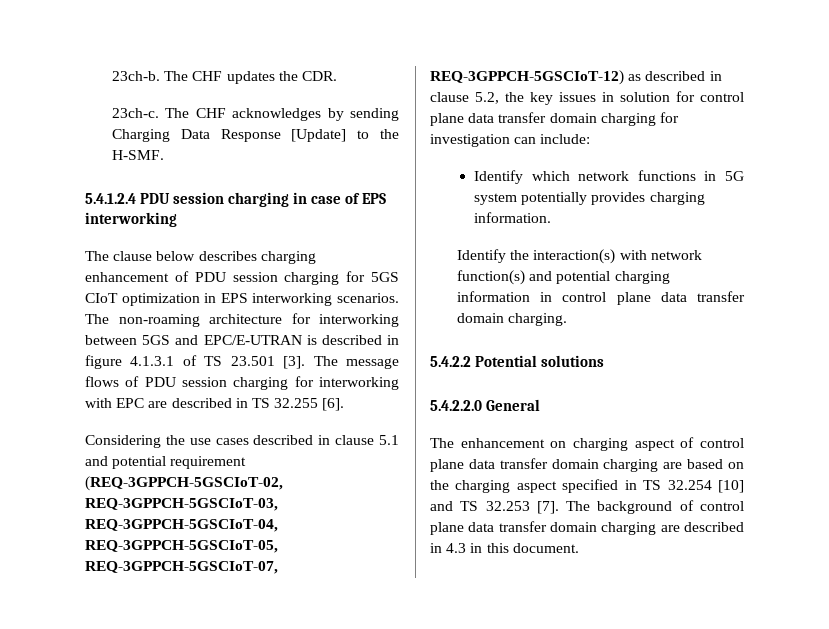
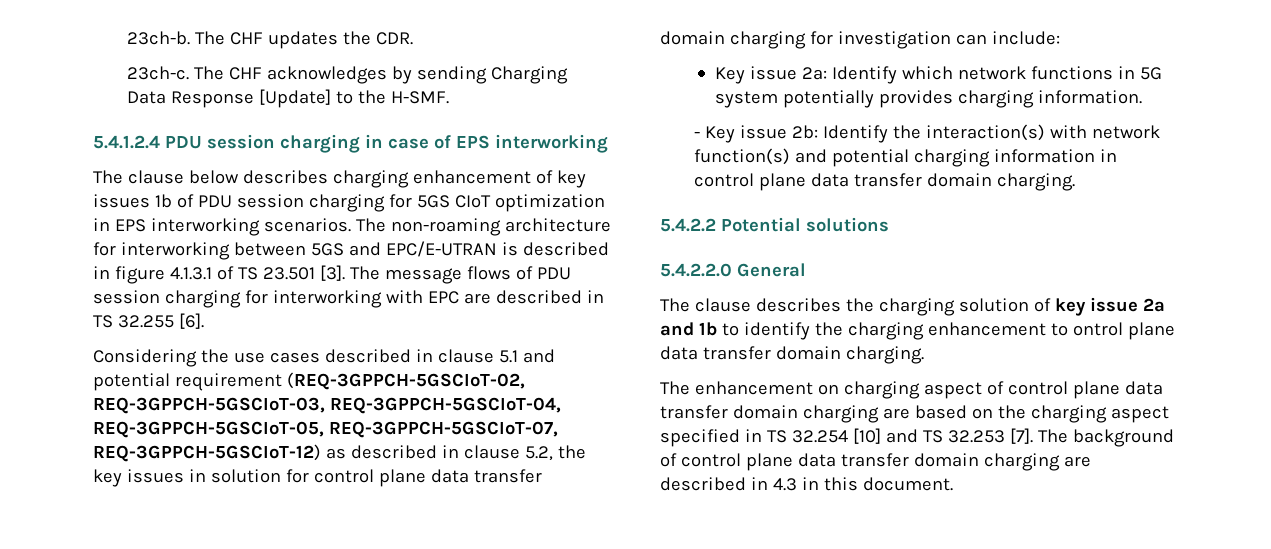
- The clause below describes charging enhancement of PDU session charging for 5GS CIoT optimization in EPS interworking scenarios.
+ The clause below describes charging enhancement of key issues 1b of PDU session charging for 5GS CIoT optimization in EPS interworking scenarios.
- Identify which network functions in 5G system potentially provides charging information.
+ Key issue 2a: Identify which network functions in 5G system potentially provides charging information.
- Identify the interaction(s) with network function(s) and potential charging information in control plane data transfer domain charging.
+ - Key issue 2b: Identify the interaction(s) with network function(s) and potential charging information in control plane data transfer domain charging.
+ The clause describes the charging solution of key issue 2a and 1b to identify the charging enhancement to ontrol plane data transfer domain charging.

